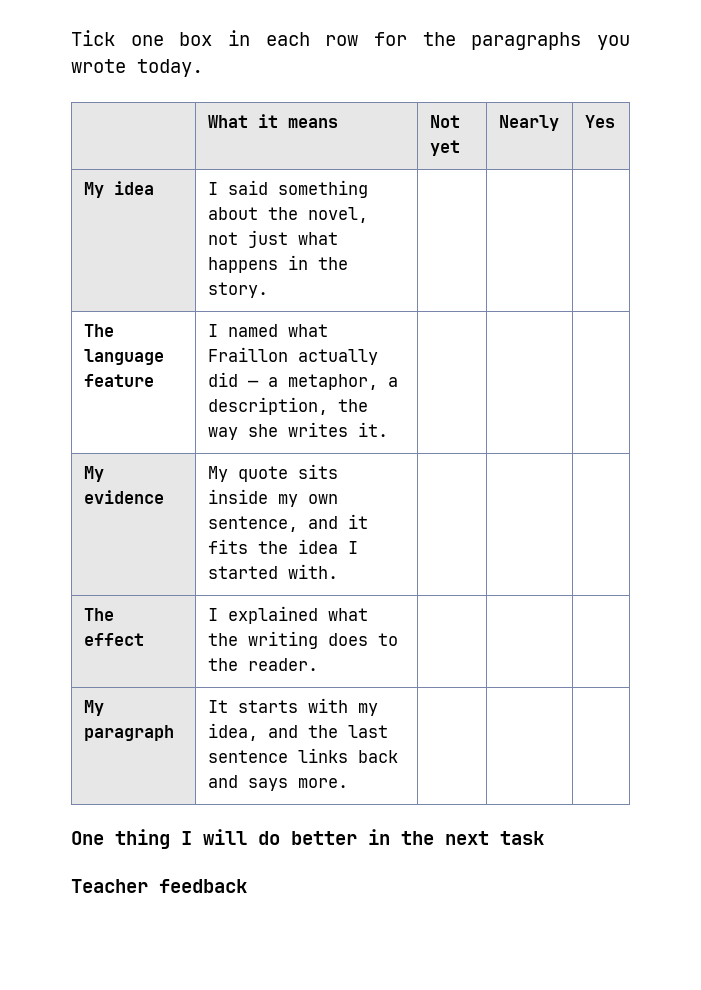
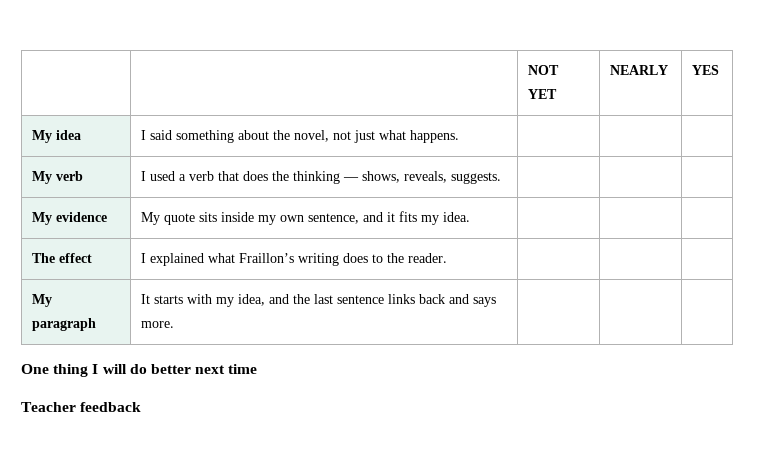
- Tick one box in each row for the paragraphs you wrote today.
- | What it means | Not yet | Nearly | Yes
+ | | NOT YET | NEARLY | YES
- My idea | I said something about the novel, not just what happens in the story. | | |
- The language feature | I named what Fraillon actually did — a metaphor, a description, the way she writes it. | | |
+ My idea | I said something about the novel, not just what happens. | | |
+ My verb | I used a verb that does the thinking — shows, reveals, suggests. | | |
- My evidence | My quote sits inside my own sentence, and it fits the idea I started with. | | |
+ My evidence | My quote sits inside my own sentence, and it fits my idea. | | |
- The effect | I explained what the writing does to the reader. | | |
+ The effect | I explained what Fraillon’s writing does to the reader. | | |
- One thing I will do better in the next task
+ One thing I will do better next time

